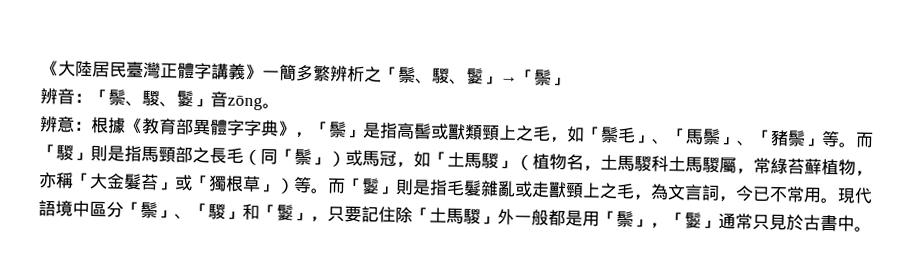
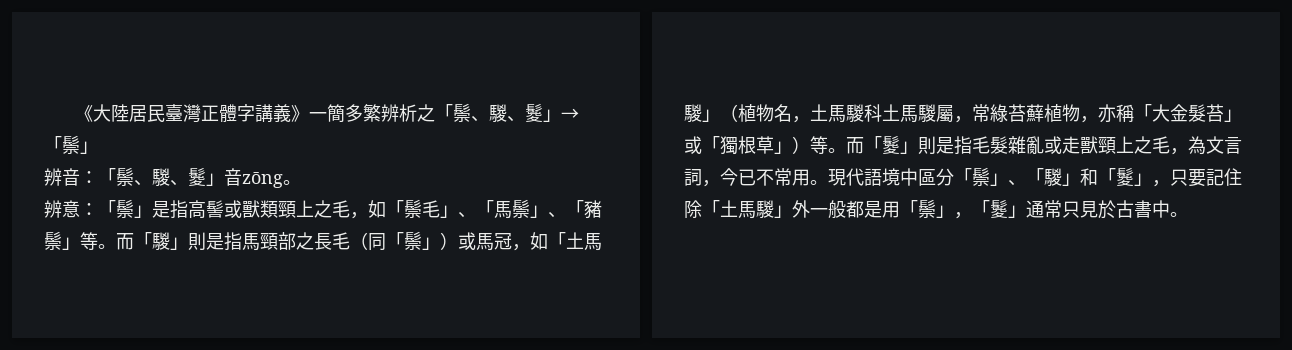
- 辨意：根據《教育部異體字字典》，「鬃」是指高髻或獸類頸上之毛，如「鬃毛」、「馬鬃」、「豬鬃」等。
+ 辨意：「鬃」是指高髻或獸類頸上之毛，如「鬃毛」、「馬鬃」、「豬鬃」等。

